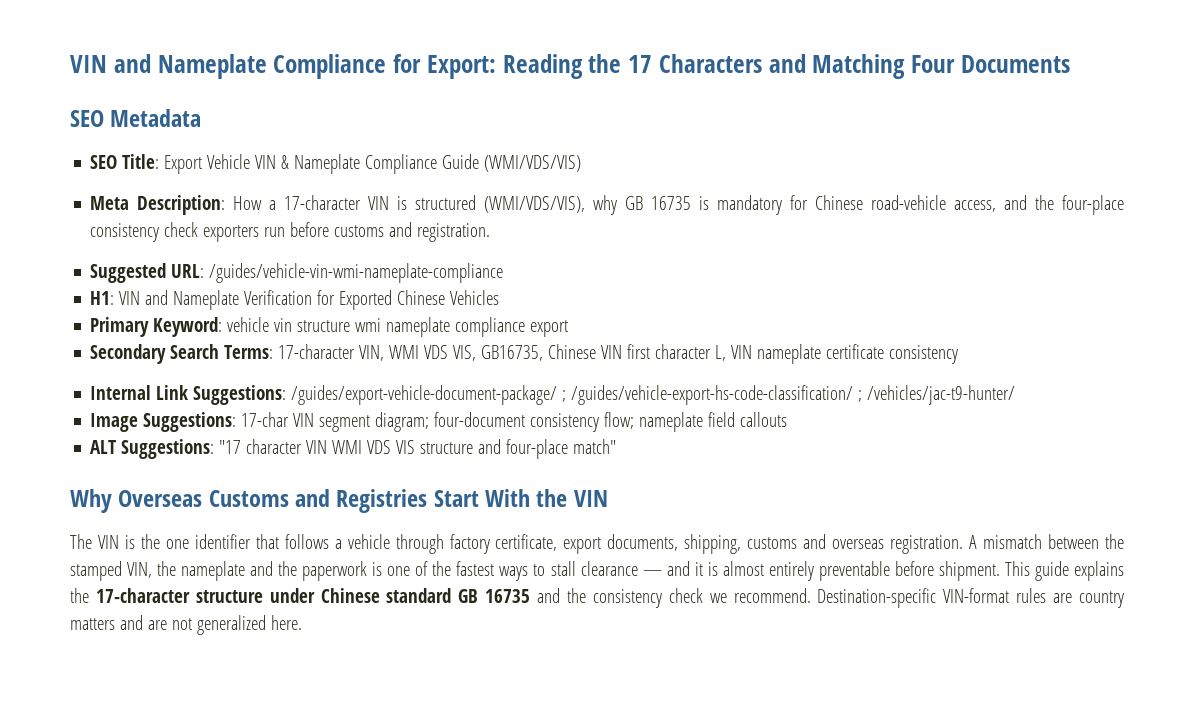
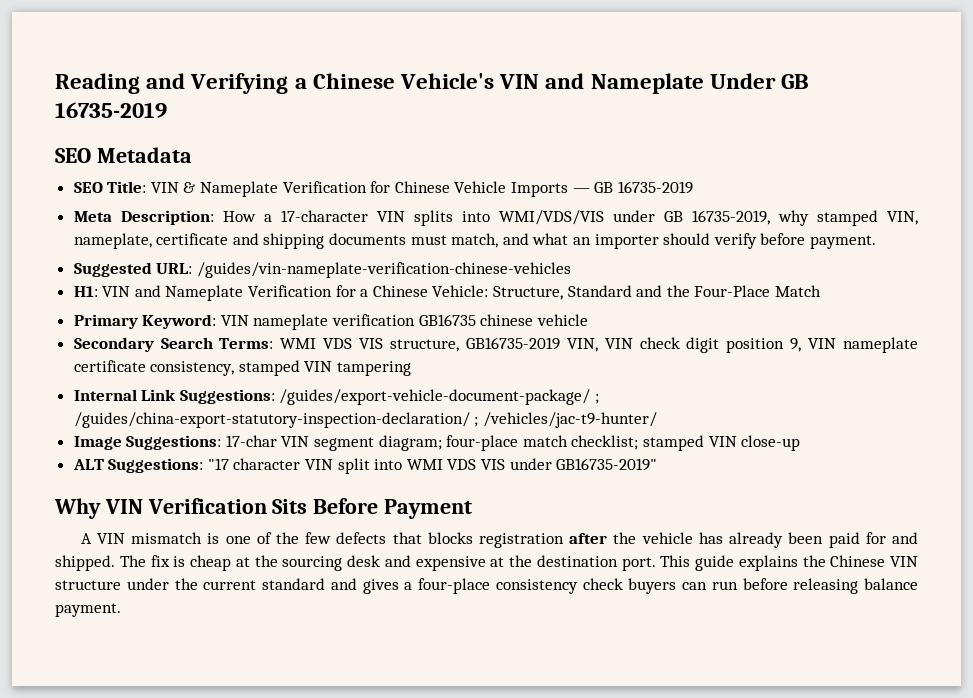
- VIN and Nameplate Compliance for Export: Reading the 17 Characters and Matching Four Documents
+ Reading and Verifying a Chinese Vehicle's VIN and Nameplate Under GB 16735-2019
- SEO Title: Export Vehicle VIN & Nameplate Compliance Guide (WMI/VDS/VIS)
+ SEO Title: VIN & Nameplate Verification for Chinese Vehicle Imports — GB 16735-2019
- Meta Description: How a 17-character VIN is structured (WMI/VDS/VIS), why GB 16735 is mandatory for Chinese road-vehicle access, and the four-place consistency check exporters run before customs and registration.
+ Meta Description: How a 17-character VIN splits into WMI/VDS/VIS under GB 16735-2019, why stamped VIN, nameplate, certificate and shipping documents must match, and what an importer should verify before payment.
- Suggested URL: /guides/vehicle-vin-wmi-nameplate-compliance
+ Suggested URL: /guides/vin-nameplate-verification-chinese-vehicles
- H1: VIN and Nameplate Verification for Exported Chinese Vehicles
- Primary Keyword: vehicle vin structure wmi nameplate compliance export
- Secondary Search Terms: 17-character VIN, WMI VDS VIS, GB16735, Chinese VIN first character L, VIN nameplate certificate consistency
+ H1: VIN and Nameplate Verification for a Chinese Vehicle: Structure, Standard and the Four-Place Match
+ Primary Keyword: VIN nameplate verification GB16735 chinese vehicle
+ Secondary Search Terms: WMI VDS VIS structure, GB16735-2019 VIN, VIN check digit position 9, VIN nameplate certificate consistency, stamped VIN tampering
- Internal Link Suggestions: /guides/export-vehicle-document-package/ ; /guides/vehicle-export-hs-code-classification/ ; /vehicles/jac-t9-hunter/
+ Internal Link Suggestions: /guides/export-vehicle-document-package/ ; /guides/china-export-statutory-inspection-declaration/ ; /vehicles/jac-t9-hunter/
- Image Suggestions: 17-char VIN segment diagram; four-document consistency flow; nameplate field callouts
+ Image Suggestions: 17-char VIN segment diagram; four-place match checklist; stamped VIN close-up
- ALT Suggestions: "17 character VIN WMI VDS VIS structure and four-place match"
- Why Overseas Customs and Registries Start With the VIN
- The VIN is the one identifier that follows a vehicle through factory certificate, export documents, shipping, customs and overseas registration. A mismatch between the stamped VIN, the nameplate and the paperwork is one of the fastest ways to stall clearance — and it is almost entirely preventable before shipment. This guide explains the 17-character structure under Chinese standard GB 16735 and the consistency check we recommend. Destination-specific VIN-format rules are country matters and are not generalized here.
+ ALT Suggestions: "17 character VIN split into WMI VDS VIS under GB16735-2019"
+ Why VIN Verification Sits Before Payment
+ A VIN mismatch is one of the few defects that blocks registration after the vehicle has already been paid for and shipped. The fix is cheap at the sourcing desk and expensive at the destination port. This guide explains the Chinese VIN structure under the current standard and gives a four-place consistency check buyers can run before releasing balance payment.

